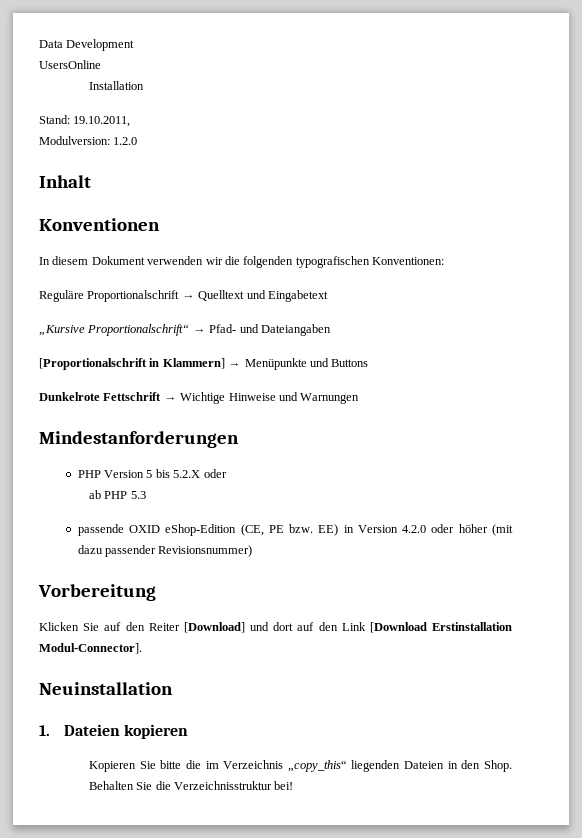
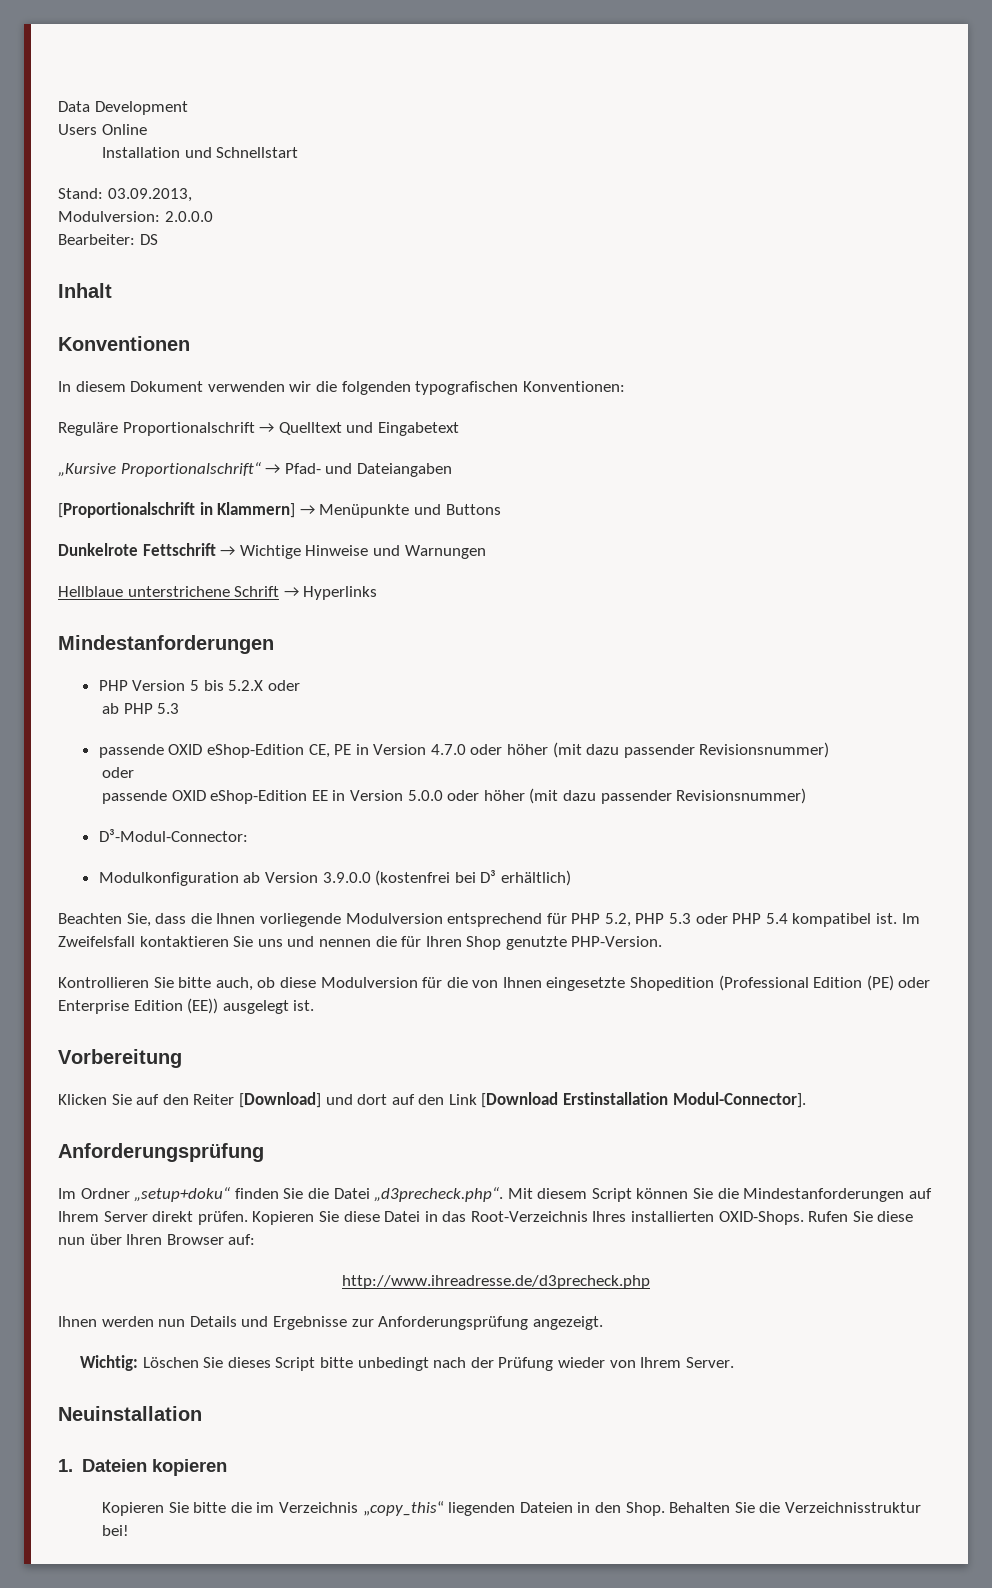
- UsersOnline
+ Users Online
- Installation
+ Installation und Schnellstart
- Stand: 19.10.2011,
+ Stand: 03.09.2013,
- Modulversion: 1.2.0
+ Modulversion: 2.0.0.0
+ Bearbeiter: DS
+ Hellblaue unterstrichene Schrift → Hyperlinks
- passende OXID eShop-Edition (CE, PE bzw. EE) in Version 4.2.0 oder höher (mit dazu passender Revisionsnummer)
+ passende OXID eShop-Edition CE, PE in Version 4.7.0 oder höher (mit dazu passender Revisionsnummer)
+ oder
+ passende OXID eShop-Edition EE in Version 5.0.0 oder höher (mit dazu passender Revisionsnummer)
+ D³-Modul-Connector:
+ Modulkonfiguration ab Version 3.9.0.0 (kostenfrei bei D³ erhältlich)
+ Beachten Sie, dass die Ihnen vorliegende Modulversion entsprechend für PHP 5.2, PHP 5.3 oder PHP 5.4 kompatibel ist. Im Zweifelsfall kontaktieren Sie uns und nennen die für Ihren Shop genutzte PHP-Version.
+ Kontrollieren Sie bitte auch, ob diese Modulversion für die von Ihnen eingesetzte Shopedition (Professional Edition (PE) oder Enterprise Edition (EE)) ausgelegt ist.
  Klicken Sie auf den Reiter [Download] und dort auf den Link [Download Erstinstallation Modul-Connector].
+ Anforderungsprüfung
+ Im Ordner „setup+doku“ finden Sie die Datei „d3precheck.php“. Mit diesem Script können Sie die Mindestanforderungen auf Ihrem Server direkt prüfen. Kopieren Sie diese Datei in das Root-Verzeichnis Ihres installierten OXID-Shops. Rufen Sie diese nun über Ihren Browser auf:
+ http://www.ihreadresse.de/d3precheck.php
+ Ihnen werden nun Details und Ergebnisse zur Anforderungsprüfung angezeigt.
+ Wichtig: Löschen Sie dieses Script bitte unbedingt nach der Prüfung wieder von Ihrem Server.

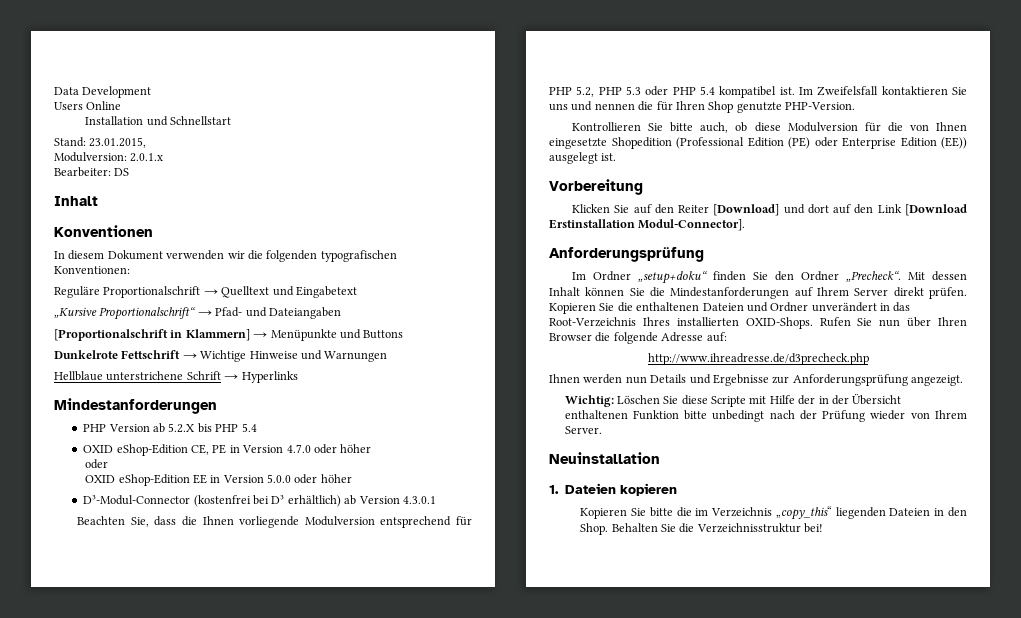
- Stand: 03.09.2013,
+ Stand: 23.01.2015,
- Modulversion: 2.0.0.0
+ Modulversion: 2.0.1.x
- PHP Version 5 bis 5.2.X oder
- ab PHP 5.3
- passende OXID eShop-Edition CE, PE in Version 4.7.0 oder höher (mit dazu passender Revisionsnummer)
+ PHP Version ab 5.2.X bis PHP 5.4
+ OXID eShop-Edition CE, PE in Version 4.7.0 oder höher
  oder
- passende OXID eShop-Edition EE in Version 5.0.0 oder höher (mit dazu passender Revisionsnummer)
- D³-Modul-Connector:
- Modulkonfiguration ab Version 3.9.0.0 (kostenfrei bei D³ erhältlich)
+ OXID eShop-Edition EE in Version 5.0.0 oder höher
+ D³-Modul-Connector (kostenfrei bei D³ erhältlich) ab Version 4.3.0.1
- Im Ordner „setup+doku“ finden Sie die Datei „d3precheck.php“. Mit diesem Script können Sie die Mindestanforderungen auf Ihrem Server direkt prüfen.
+ Im Ordner „setup+doku“ finden Sie den Ordner „Precheck“. Mit dessen Inhalt können Sie die Mindestanforderungen auf Ihrem Server direkt prüfen.
- Kopieren Sie diese Datei in das Root-Verzeichnis Ihres installierten OXID-Shops.
+ Kopieren Sie die enthaltenen Dateien und Ordner unverändert in das Root-Verzeichnis Ihres installierten OXID-Shops.
- Rufen Sie diese nun über Ihren Browser auf:
+ Rufen Sie nun über Ihren Browser die folgende Adresse auf:
- Wichtig: Löschen Sie dieses Script bitte unbedingt nach der Prüfung wieder von Ihrem Server.
+ Wichtig: Löschen Sie diese Scripte mit Hilfe der in der Übersicht enthaltenen Funktion bitte unbedingt nach der Prüfung wieder von Ihrem Server.

